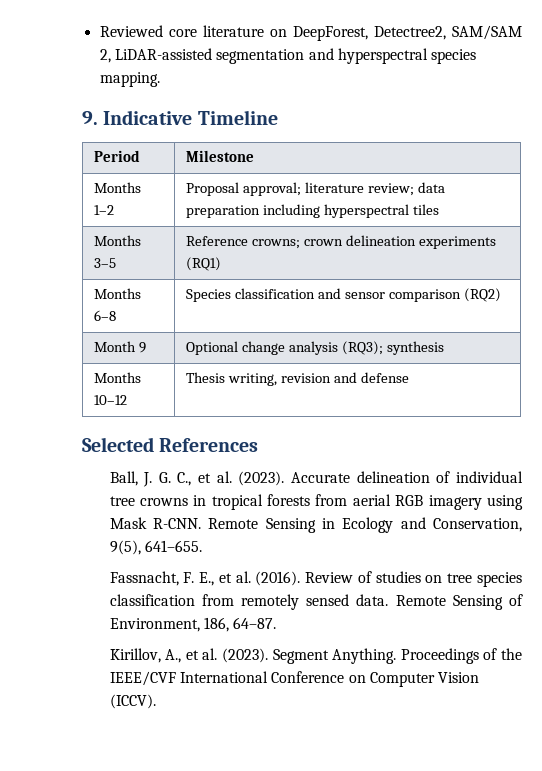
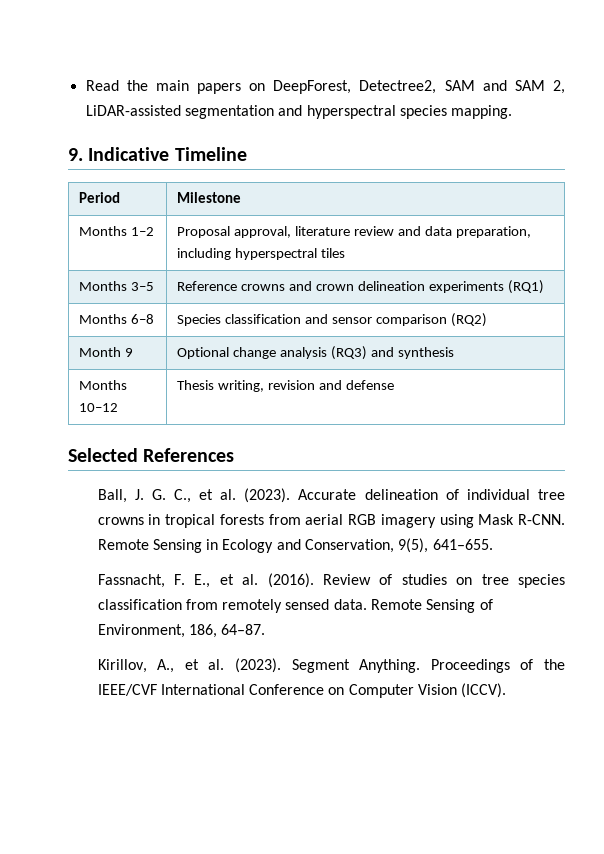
- Reviewed core literature on DeepForest, Detectree2, SAM/SAM 2, LiDAR-assisted segmentation and hyperspectral species mapping.
+ Read the main papers on DeepForest, Detectree2, SAM and SAM 2, LiDAR-assisted segmentation and hyperspectral species mapping.
- Months 1–2 | Proposal approval; literature review; data preparation including hyperspectral tiles
+ Months 1–2 | Proposal approval, literature review and data preparation, including hyperspectral tiles
- Months 3–5 | Reference crowns; crown delineation experiments (RQ1)
+ Months 3–5 | Reference crowns and crown delineation experiments (RQ1)
- Month 9 | Optional change analysis (RQ3); synthesis
+ Month 9 | Optional change analysis (RQ3) and synthesis

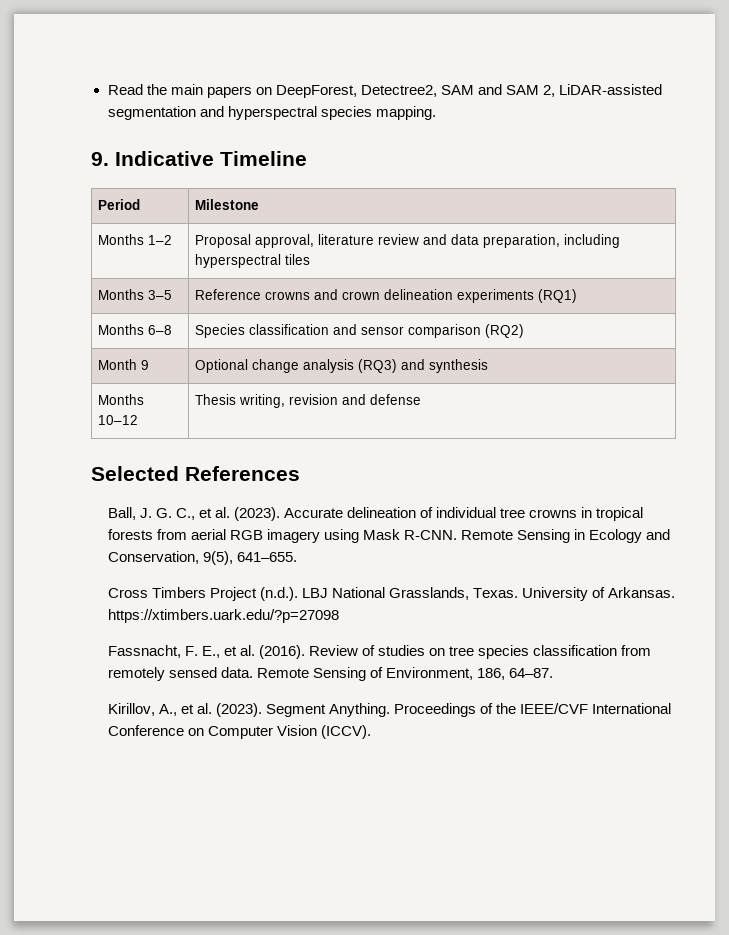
+ Cross Timbers Project (n.d.). LBJ National Grasslands, Texas. University of Arkansas. https://xtimbers.uark.edu/?p=27098

